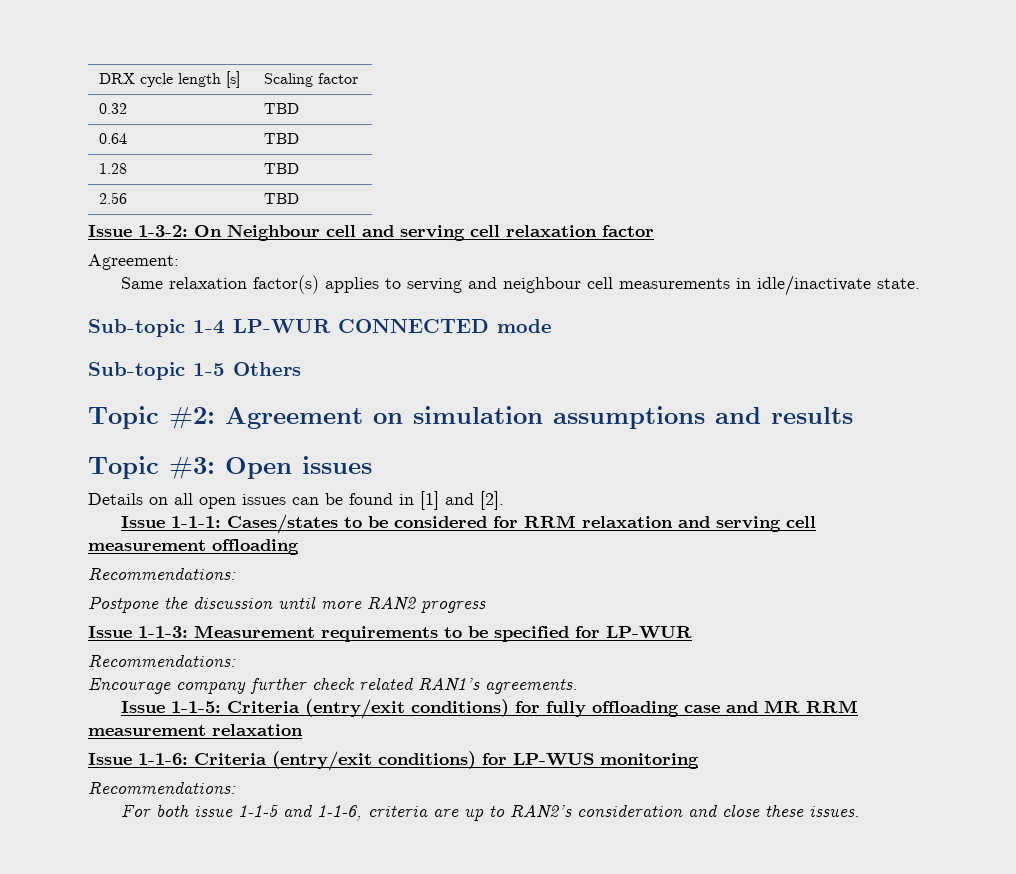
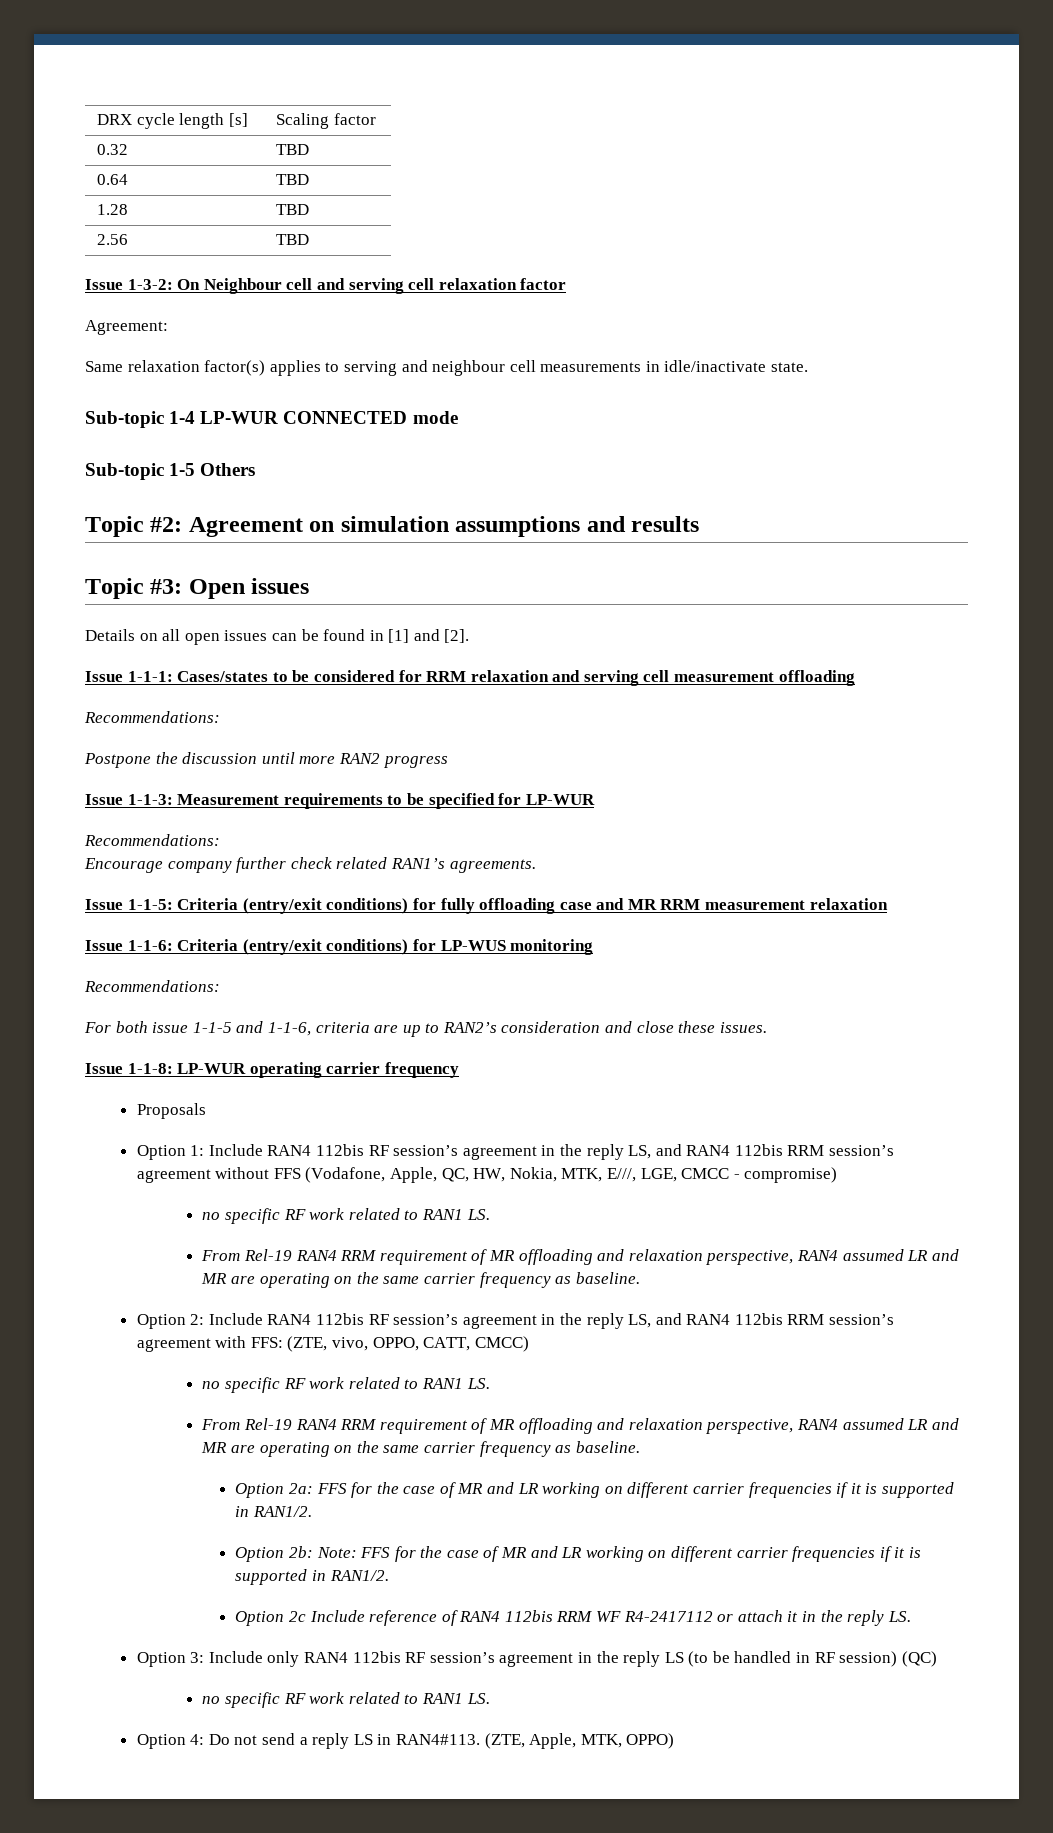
+ Issue 1-1-8: LP-WUR operating carrier frequency
+ Proposals
+ Option 1: Include RAN4 112bis RF session’s agreement in the reply LS, and RAN4 112bis RRM session’s agreement without FFS (Vodafone, Apple, QC, HW, Nokia, MTK, E///, LGE, CMCC - compromise)
+ no specific RF work related to RAN1 LS.
+ From Rel-19 RAN4 RRM requirement of MR offloading and relaxation perspective, RAN4 assumed LR and MR are operating on the same carrier frequency as baseline.
+ Option 2: Include RAN4 112bis RF session’s agreement in the reply LS, and RAN4 112bis RRM session’s agreement with FFS: (ZTE, vivo, OPPO, CATT, CMCC)
+ no specific RF work related to RAN1 LS.
+ From Rel-19 RAN4 RRM requirement of MR offloading and relaxation perspective, RAN4 assumed LR and MR are operating on the same carrier frequency as baseline.
+ Option 2a: FFS for the case of MR and LR working on different carrier frequencies if it is supported in RAN1/2.
+ Option 2b: Note: FFS for the case of MR and LR working on different carrier frequencies if it is supported in RAN1/2.
+ Option 2c Include reference of RAN4 112bis RRM WF R4-2417112 or attach it in the reply LS.
+ Option 3: Include only RAN4 112bis RF session’s agreement in the reply LS (to be handled in RF session) (QC)
+ no specific RF work related to RAN1 LS.
+ Option 4: Do not send a reply LS in RAN4#113. (ZTE, Apple, MTK, OPPO)

